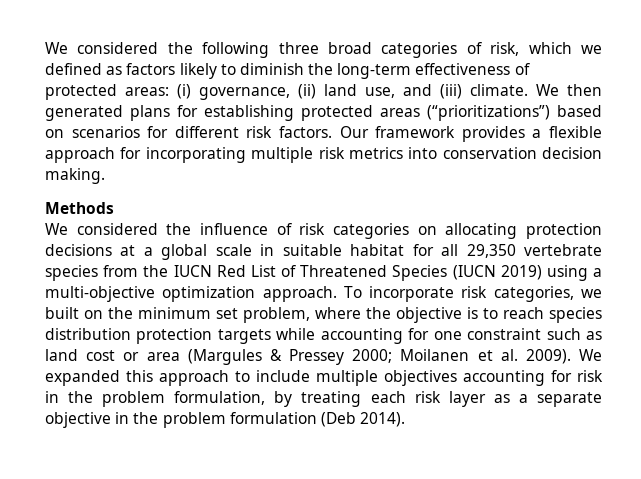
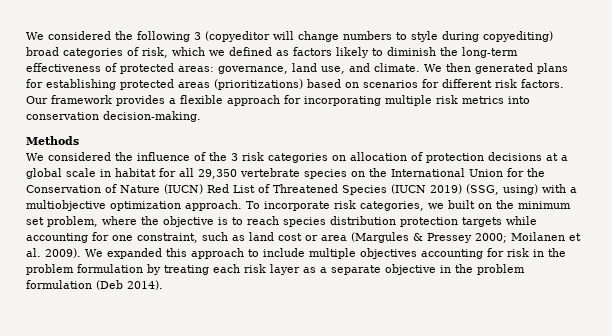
- We considered the following three broad categories of risk, which we defined as factors likely to diminish the long-term effectiveness of protected areas: (i) governance, (ii) land use, and (iii) climate.
+ We considered the following 3 (copyeditor will change numbers to style during copyediting) broad categories of risk, which we defined as factors likely to diminish the long-term effectiveness of protected areas: governance, land use, and climate.
- We then generated plans for establishing protected areas (“prioritizations”) based on scenarios for different risk factors.
+ We then generated plans for establishing protected areas (prioritizations) based on scenarios for different risk factors.
- Our framework provides a flexible approach for incorporating multiple risk metrics into conservation decision making.
+ Our framework provides a flexible approach for incorporating multiple risk metrics into conservation decision-making.
- We considered the influence of risk categories on allocating protection decisions at a global scale in suitable habitat for all 29,350 vertebrate species from the IUCN Red List of Threatened Species (IUCN 2019) using a multi-objective optimization approach.
+ We considered the influence of the 3 risk categories on allocation of protection decisions at a global scale in habitat for all 29,350 vertebrate species on the International Union for the Conservation of Nature (IUCN) Red List of Threatened Species (IUCN 2019) (SSG, using) with a multiobjective optimization approach.
- To incorporate risk categories, we built on the minimum set problem, where the objective is to reach species distribution protection targets while accounting for one constraint such as land cost or area (Margules & Pressey 2000; Moilanen et al. 2009).
+ To incorporate risk categories, we built on the minimum set problem, where the objective is to reach species distribution protection targets while accounting for one constraint, such as land cost or area (Margules & Pressey 2000; Moilanen et al. 2009).
- We expanded this approach to include multiple objectives accounting for risk in the problem formulation, by treating each risk layer as a separate objective in the problem formulation (Deb 2014).
+ We expanded this approach to include multiple objectives accounting for risk in the problem formulation by treating each risk layer as a separate objective in the problem formulation (Deb 2014).

